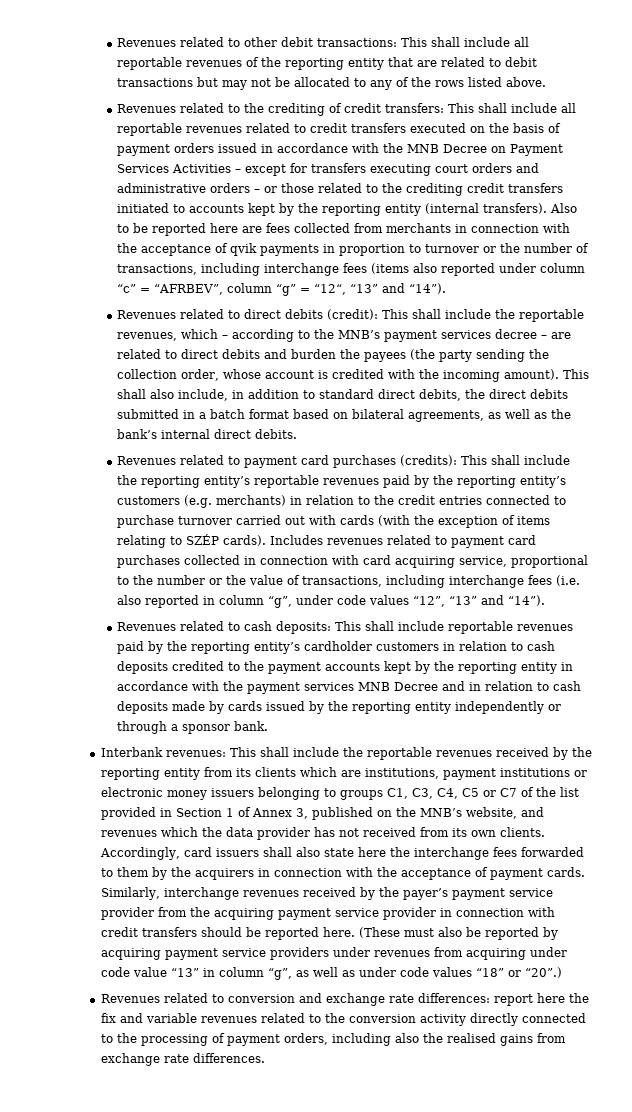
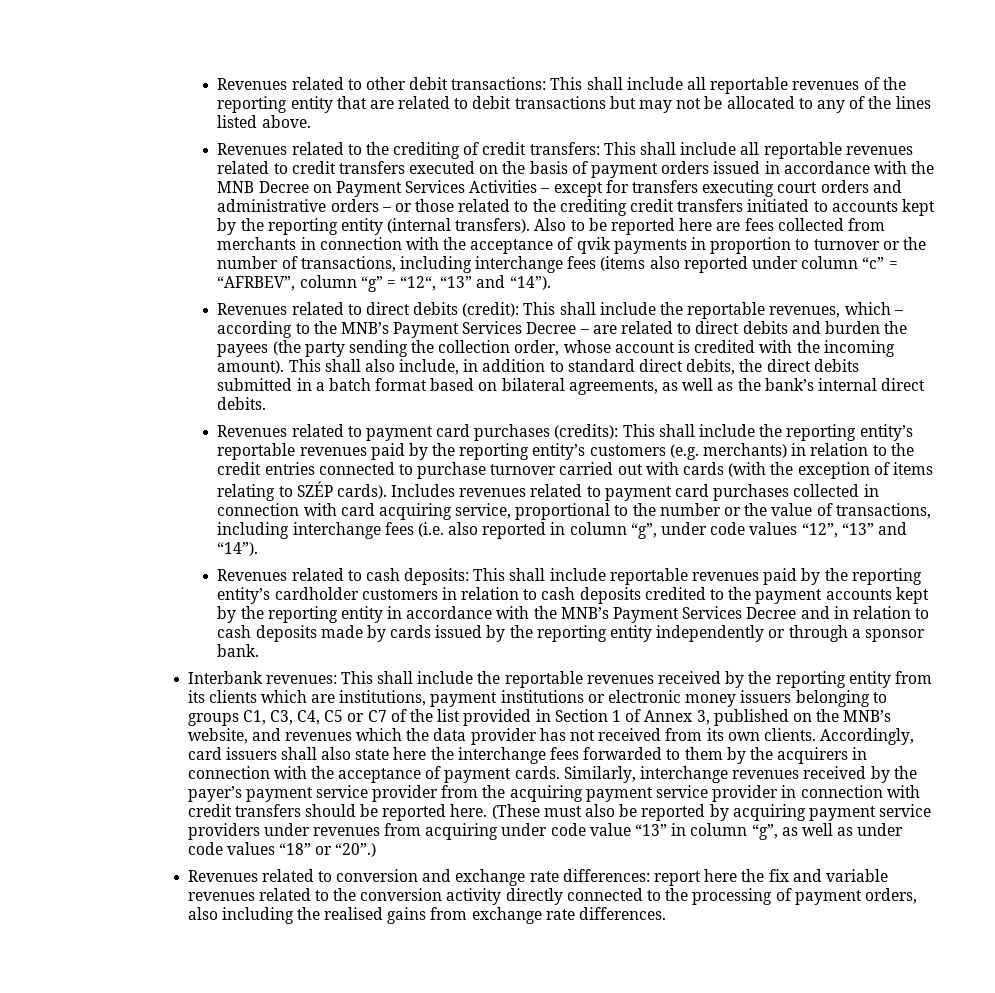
- Revenues related to other debit transactions: This shall include all reportable revenues of the reporting entity that are related to debit transactions but may not be allocated to any of the rows listed above.
+ Revenues related to other debit transactions: This shall include all reportable revenues of the reporting entity that are related to debit transactions but may not be allocated to any of the lines listed above.
- Revenues related to direct debits (credit): This shall include the reportable revenues, which – according to the MNB’s payment services decree – are related to direct debits and burden the payees (the party sending the collection order, whose account is credited with the incoming amount).
+ Revenues related to direct debits (credit): This shall include the reportable revenues, which – according to the MNB’s Payment Services Decree – are related to direct debits and burden the payees (the party sending the collection order, whose account is credited with the incoming amount).
- Revenues related to cash deposits: This shall include reportable revenues paid by the reporting entity’s cardholder customers in relation to cash deposits credited to the payment accounts kept by the reporting entity in accordance with the payment services MNB Decree and in relation to cash deposits made by cards issued by the reporting entity independently or through a sponsor bank.
+ Revenues related to cash deposits: This shall include reportable revenues paid by the reporting entity’s cardholder customers in relation to cash deposits credited to the payment accounts kept by the reporting entity in accordance with the MNB’s Payment Services Decree and in relation to cash deposits made by cards issued by the reporting entity independently or through a sponsor bank.
- Revenues related to conversion and exchange rate differences: report here the fix and variable revenues related to the conversion activity directly connected to the processing of payment orders, including also the realised gains from exchange rate differences.
+ Revenues related to conversion and exchange rate differences: report here the fix and variable revenues related to the conversion activity directly connected to the processing of payment orders, also including the realised gains from exchange rate differences.

